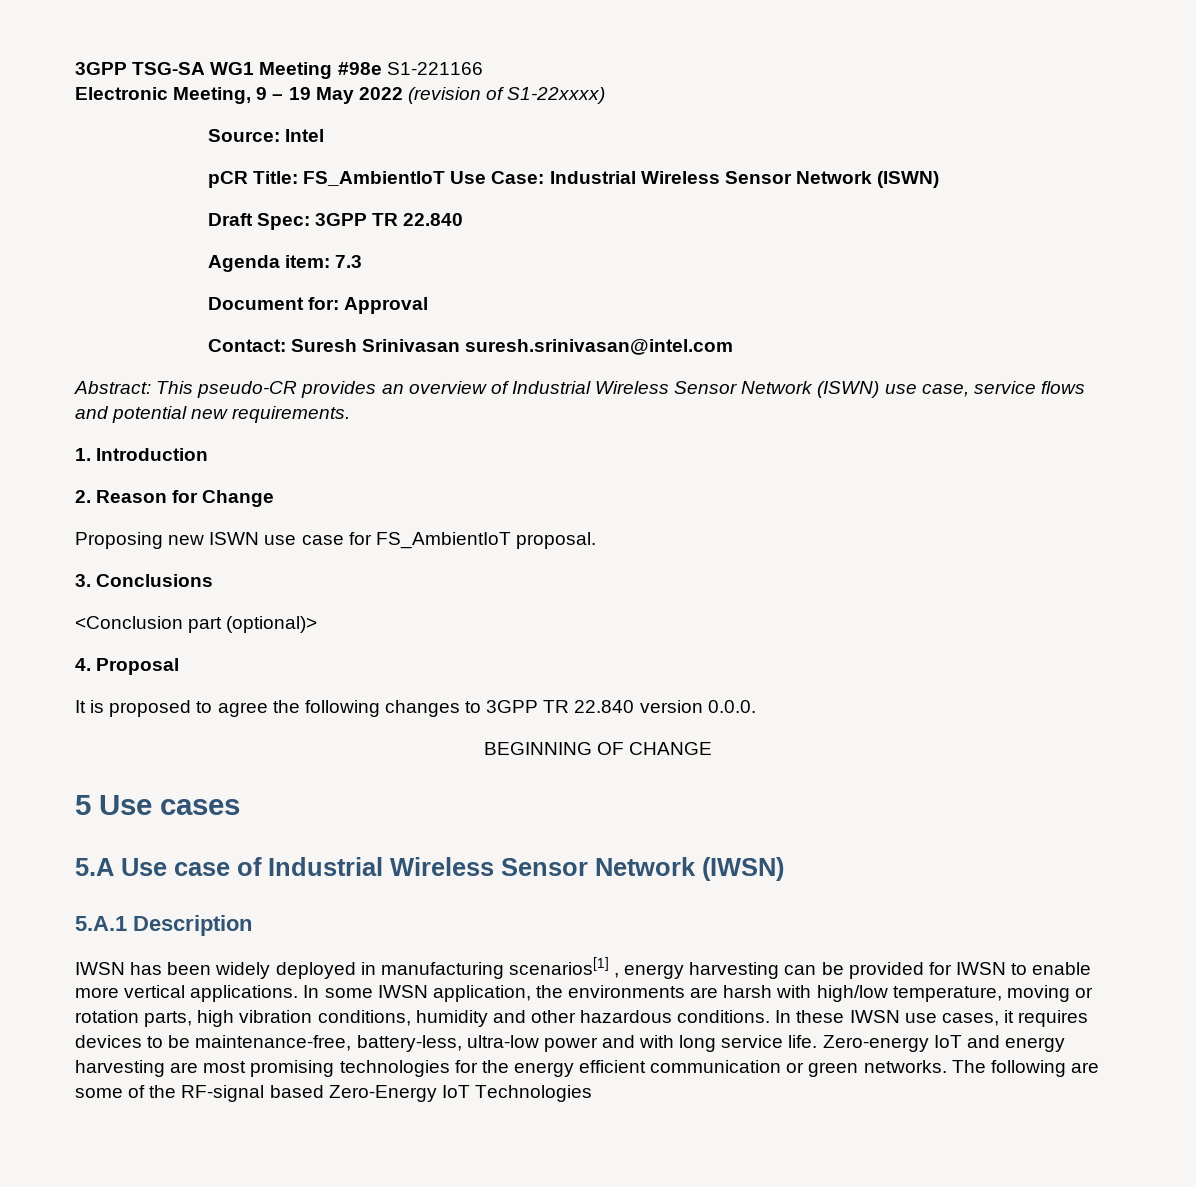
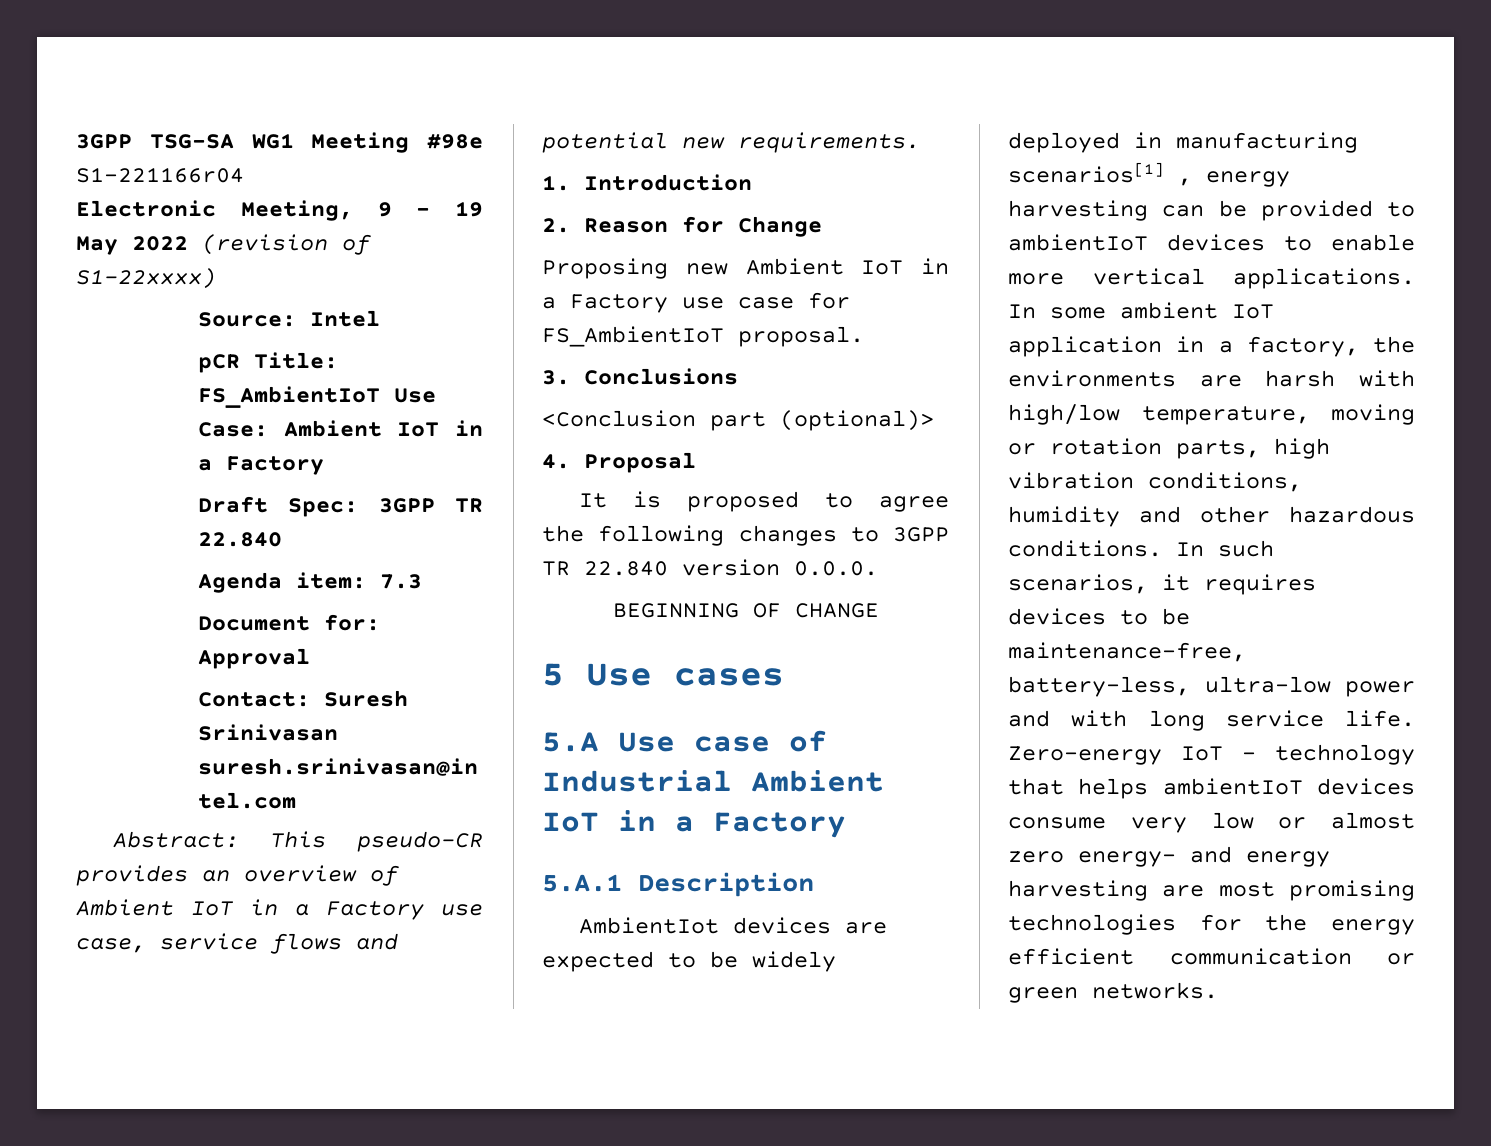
- 3GPP TSG-SA WG1 Meeting #98e S1-221166
+ 3GPP TSG-SA WG1 Meeting #98e S1-221166r04
- pCR Title: FS_AmbientIoT Use Case: Industrial Wireless Sensor Network (ISWN)
+ pCR Title: FS_AmbientIoT Use Case: Ambient IoT in a Factory
- Abstract: This pseudo-CR provides an overview of Industrial Wireless Sensor Network (ISWN) use case, service flows and potential new requirements.
+ Abstract: This pseudo-CR provides an overview of Ambient IoT in a Factory use case, service flows and potential new requirements.
- Proposing new ISWN use case for FS_AmbientIoT proposal.
+ Proposing new Ambient IoT in a Factory use case for FS_AmbientIoT proposal.
- 5.A Use case of Industrial Wireless Sensor Network (IWSN)
+ 5.A Use case of Industrial Ambient IoT in a Factory
  5.A.1 Description
- IWSN has been widely deployed in manufacturing scenarios[1] , energy harvesting can be provided for IWSN to enable more vertical applications.
+ AmbientIot devices are expected to be widely deployed in manufacturing scenarios[1] , energy harvesting can be provided to ambientIoT devices to enable more vertical applications.
- In some IWSN application, the environments are harsh with high/low temperature, moving or rotation parts, high vibration conditions, humidity and other hazardous conditions.
+ In some ambient IoT application in a factory, the environments are harsh with high/low temperature, moving or rotation parts, high vibration conditions, humidity and other hazardous conditions.
- In these IWSN use cases, it requires devices to be maintenance-free, battery-less, ultra-low power and with long service life.
+ In such scenarios, it requires devices to be maintenance-free, battery-less, ultra-low power and with long service life.
- Zero-energy IoT and energy harvesting are most promising technologies for the energy efficient communication or green networks. The following are some of the RF-signal based Zero-Energy IoT Technologies
+ Zero-energy IoT – technology that helps ambientIoT devices consume very low or almost zero energy- and energy harvesting are most promising technologies for the energy efficient communication or green networks.

